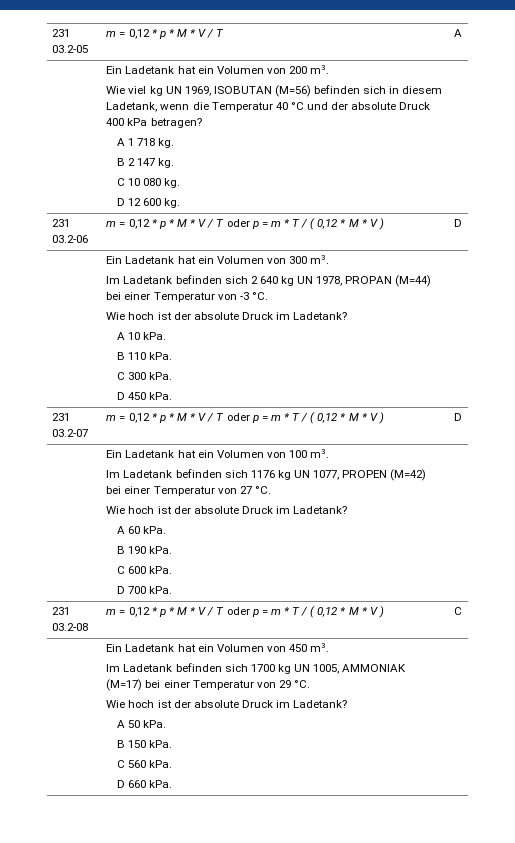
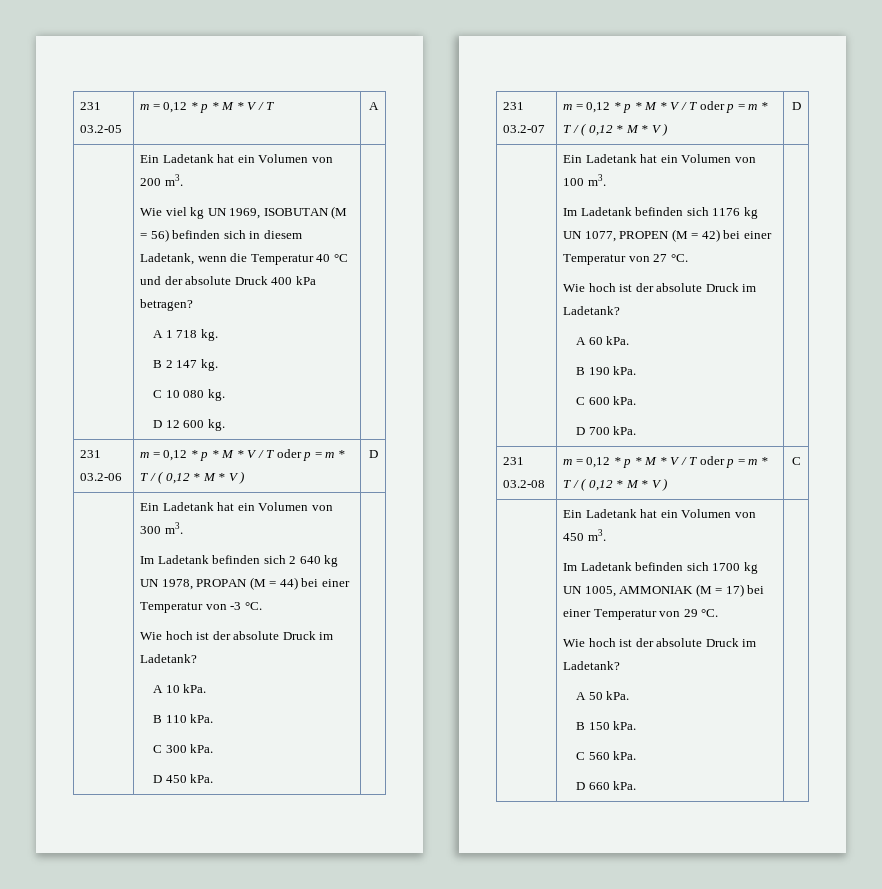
- Wie viel kg UN 1969, ISOBUTAN (M=56) befinden sich in diesem Ladetank, wenn die Temperatur 40 °C und der absolute Druck 400 kPa betragen?
+ Wie viel kg UN 1969, ISOBUTAN (M = 56) befinden sich in diesem Ladetank, wenn die Temperatur 40 °C und der absolute Druck 400 kPa betragen?
- Im Ladetank befinden sich 2 640 kg UN 1978, PROPAN (M=44) bei einer Temperatur von -3 °C.
+ Im Ladetank befinden sich 2 640 kg UN 1978, PROPAN (M = 44) bei einer Temperatur von -3 °C.
- Im Ladetank befinden sich 1176 kg UN 1077, PROPEN (M=42) bei einer Temperatur von 27 °C.
+ Im Ladetank befinden sich 1176 kg UN 1077, PROPEN (M = 42) bei einer Temperatur von 27 °C.
- Im Ladetank befinden sich 1700 kg UN 1005, AMMONIAK (M=17) bei einer Temperatur von 29 °C.
+ Im Ladetank befinden sich 1700 kg UN 1005, AMMONIAK (M = 17) bei einer Temperatur von 29 °C.

